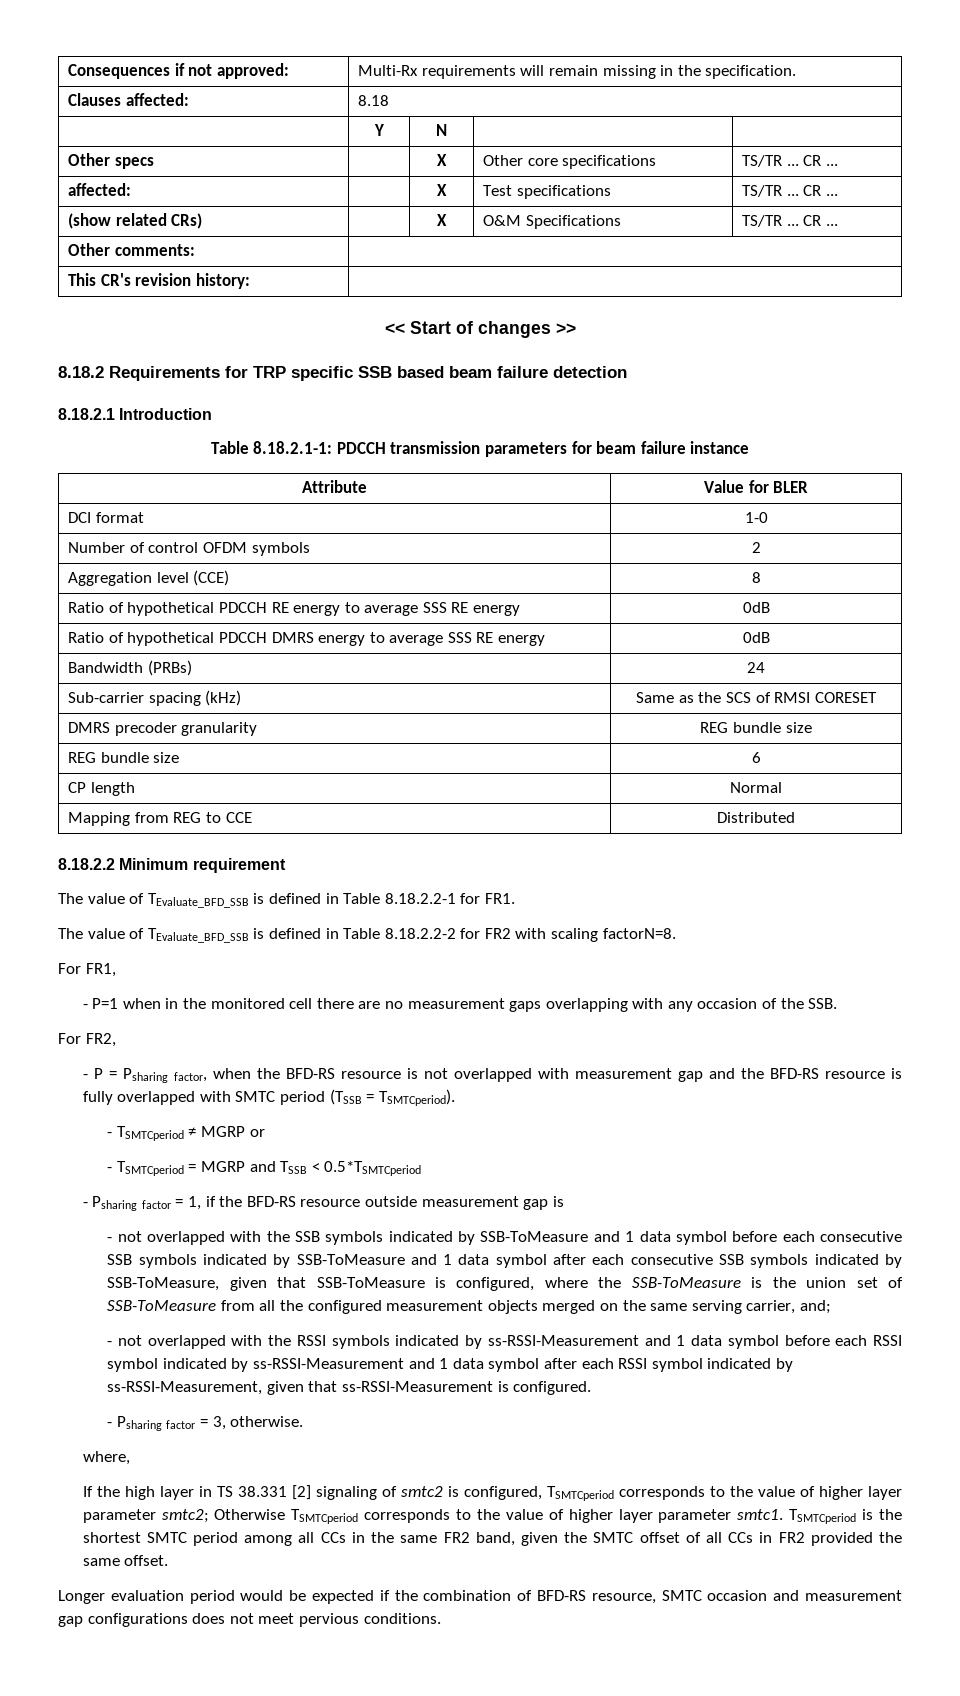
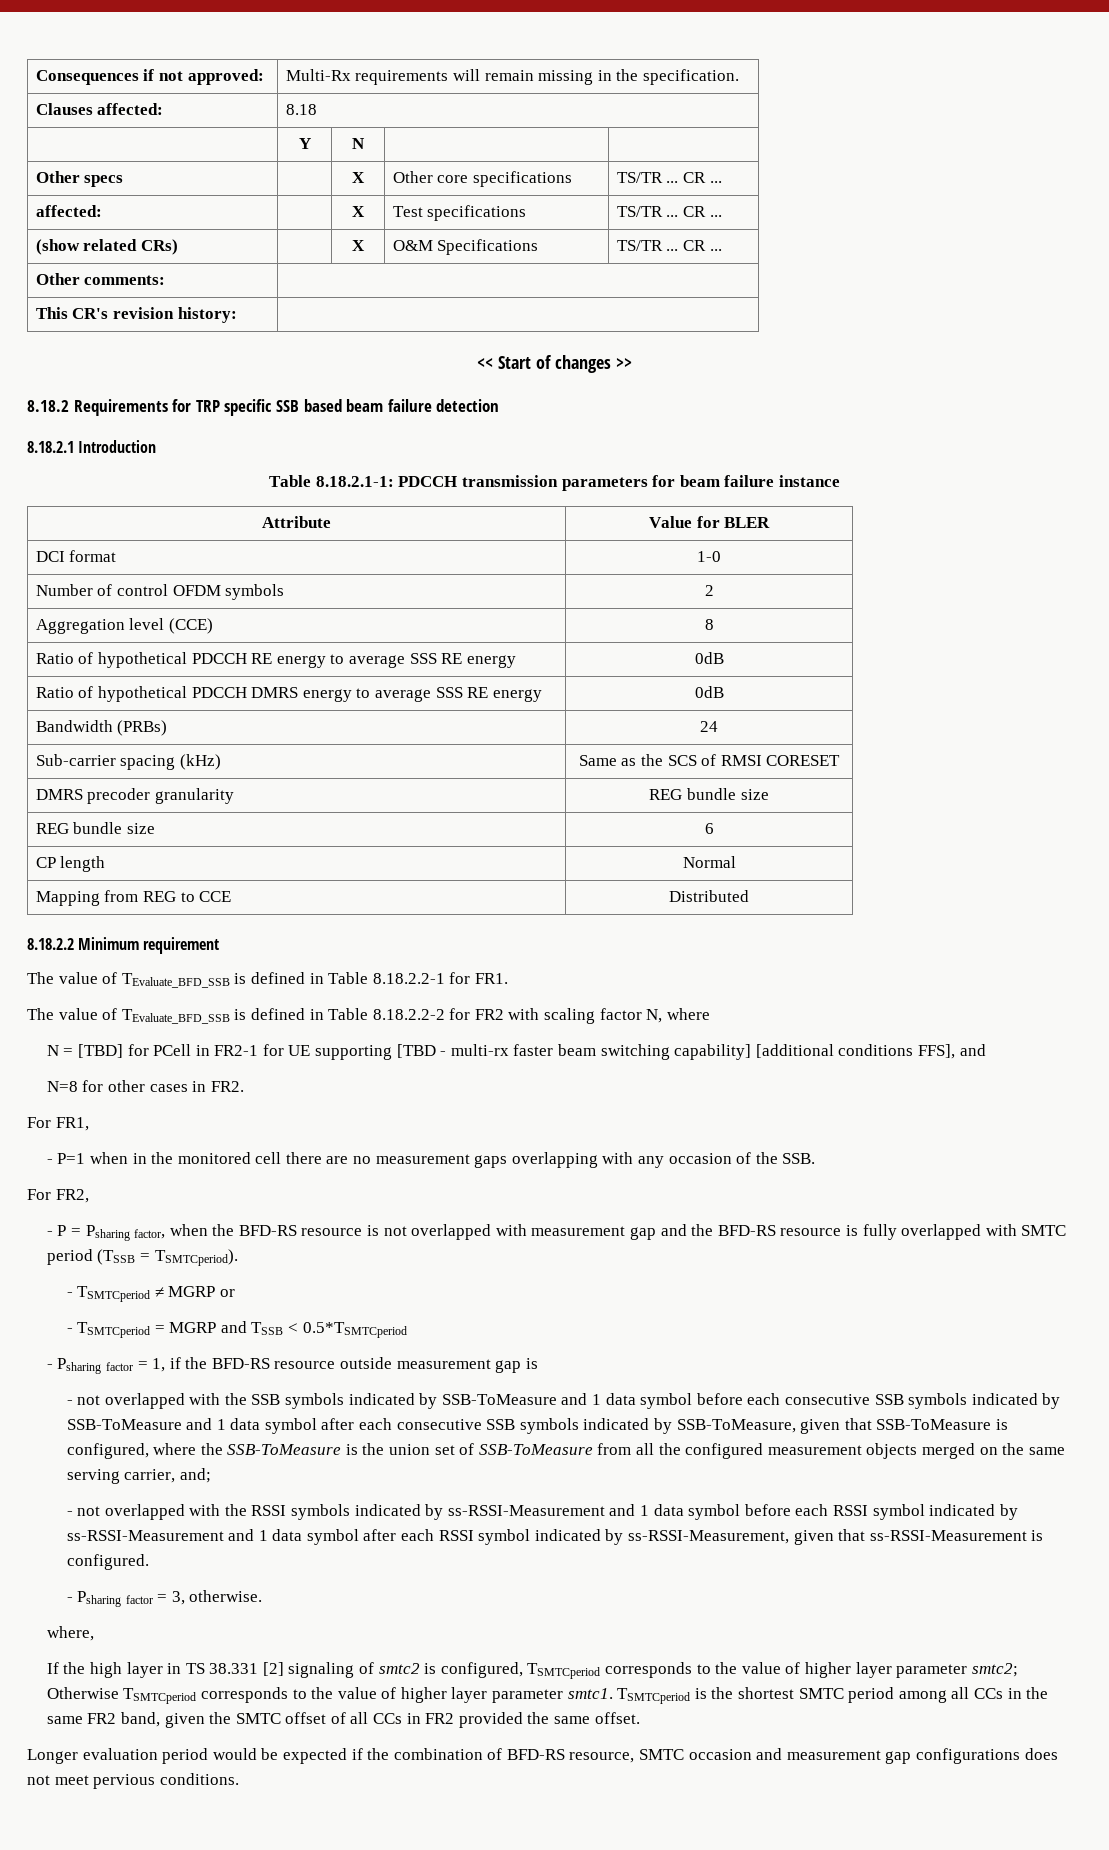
- The value of TEvaluate_BFD_SSB is defined in Table 8.18.2.2-2 for FR2 with scaling factorN=8.
+ The value of TEvaluate_BFD_SSB is defined in Table 8.18.2.2-2 for FR2 with scaling factor N, where
+ N = [TBD] for PCell in FR2-1 for UE supporting [TBD - multi-rx faster beam switching capability] [additional conditions FFS], and
+ N=8 for other cases in FR2.

